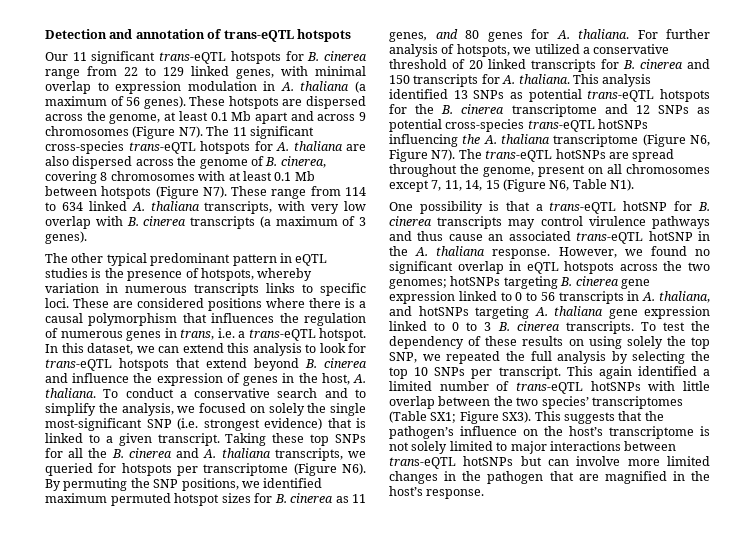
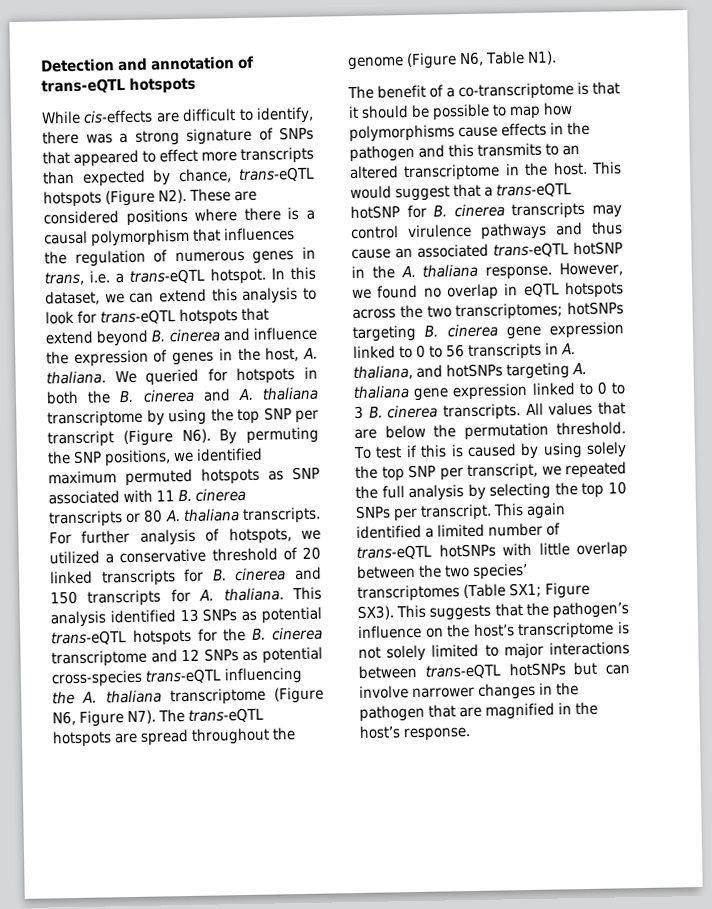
- Our 11 significant trans-eQTL hotspots for B. cinerea range from 22 to 129 linked genes, with minimal overlap to expression modulation in A. thaliana (a maximum of 56 genes). These hotspots are dispersed across the genome, at least 0.1 Mb apart and across 9 chromosomes (Figure N7). The 11 significant cross-species trans-eQTL hotspots for A. thaliana are also dispersed across the genome of B. cinerea, covering 8 chromosomes with at least 0.1 Mb between hotspots (Figure N7). These range from 114 to 634 linked A. thaliana transcripts, with very low overlap with B. cinerea transcripts (a maximum of 3 genes).
- The other typical predominant pattern in eQTL studies is the presence of hotspots, whereby variation in numerous transcripts links to specific loci. These are considered positions where there is a causal polymorphism that influences the regulation of numerous genes in trans, i.e. a trans-eQTL hotspot.
+ While cis-effects are difficult to identify, there was a strong signature of SNPs that appeared to effect more transcripts than expected by chance, trans-eQTL hotspots (Figure N2). These are considered positions where there is a causal polymorphism that influences the regulation of numerous genes in trans, i.e. a trans-eQTL hotspot.
- To conduct a conservative search and to simplify the analysis, we focused on solely the single most-significant SNP (i.e. strongest evidence) that is linked to a given transcript. Taking these top SNPs for all the B. cinerea and A. thaliana transcripts, we queried for hotspots per transcriptome (Figure N6). By permuting the SNP positions, we identified maximum permuted hotspot sizes for B. cinerea as 11 genes, and 80 genes for A. thaliana.
+ We queried for hotspots in both the B. cinerea and A. thaliana transcriptome by using the top SNP per transcript (Figure N6). By permuting the SNP positions, we identified maximum permuted hotspots as SNP associated with 11 B. cinerea transcripts or 80 A. thaliana transcripts.
- This analysis identified 13 SNPs as potential trans-eQTL hotspots for the B. cinerea transcriptome and 12 SNPs as potential cross-species trans-eQTL hotSNPs influencing the A. thaliana transcriptome (Figure N6, Figure N7). The trans-eQTL hotSNPs are spread throughout the genome, present on all chromosomes except 7, 11, 14, 15 (Figure N6, Table N1).
- One possibility is that a trans-eQTL hotSNP for B. cinerea transcripts may control virulence pathways and thus cause an associated trans-eQTL hotSNP in the A. thaliana response.
+ This analysis identified 13 SNPs as potential trans-eQTL hotspots for the B. cinerea transcriptome and 12 SNPs as potential cross-species trans-eQTL influencing the A. thaliana transcriptome (Figure N6, Figure N7). The trans-eQTL hotspots are spread throughout the genome (Figure N6, Table N1).
+ The benefit of a co-transcriptome is that it should be possible to map how polymorphisms cause effects in the pathogen and this transmits to an altered transcriptome in the host. This would suggest that a trans-eQTL hotSNP for B. cinerea transcripts may control virulence pathways and thus cause an associated trans-eQTL hotSNP in the A. thaliana response.
- However, we found no significant overlap in eQTL hotspots across the two genomes; hotSNPs targeting B. cinerea gene expression linked to 0 to 56 transcripts in A. thaliana, and hotSNPs targeting A. thaliana gene expression linked to 0 to 3 B. cinerea transcripts.
+ However, we found no overlap in eQTL hotspots across the two transcriptomes; hotSNPs targeting B. cinerea gene expression linked to 0 to 56 transcripts in A. thaliana, and hotSNPs targeting A. thaliana gene expression linked to 0 to 3 B. cinerea transcripts.
- To test the dependency of these results on using solely the top SNP, we repeated the full analysis by selecting the top 10 SNPs per transcript.
+ All values that are below the permutation threshold. To test if this is caused by using solely the top SNP per transcript, we repeated the full analysis by selecting the top 10 SNPs per transcript.
- This suggests that the pathogen’s influence on the host’s transcriptome is not solely limited to major interactions between trans-eQTL hotSNPs but can involve more limited changes in the pathogen that are magnified in the host’s response.
+ This suggests that the pathogen’s influence on the host’s transcriptome is not solely limited to major interactions between trans-eQTL hotSNPs but can involve narrower changes in the pathogen that are magnified in the host’s response.

